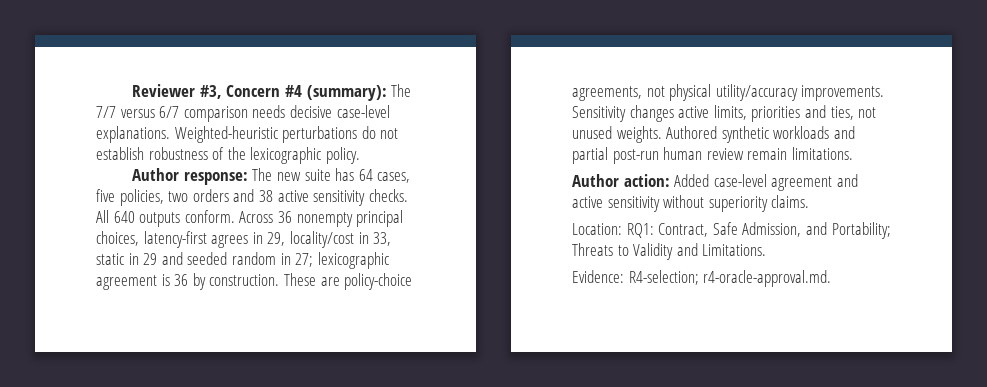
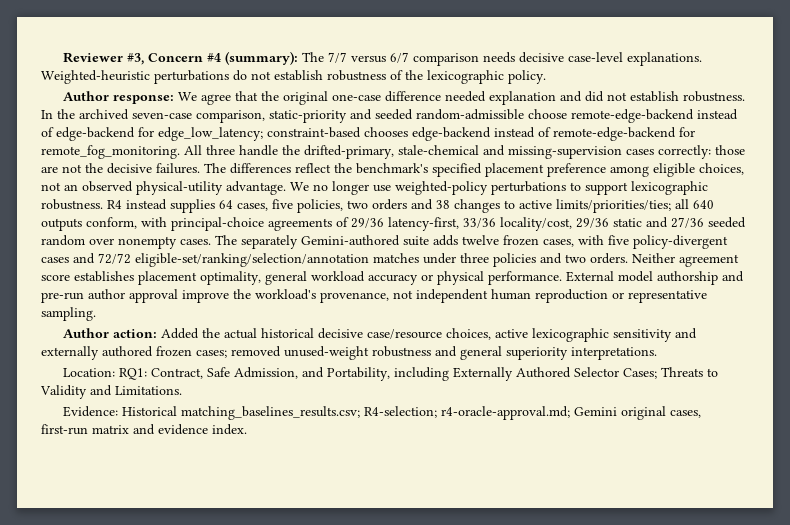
- Author response: The new suite has 64 cases, five policies, two orders and 38 active sensitivity checks. All 640 outputs conform. Across 36 nonempty principal choices, latency-first agrees in 29, locality/cost in 33, static in 29 and seeded random in 27; lexicographic agreement is 36 by construction. These are policy-choice agreements, not physical utility/accuracy improvements. Sensitivity changes active limits, priorities and ties, not unused weights. Authored synthetic workloads and partial post-run human review remain limitations.
- Author action: Added case-level agreement and active sensitivity without superiority claims.
+ Author response: We agree that the original one-case difference needed explanation and did not establish robustness. In the archived seven-case comparison, static-priority and seeded random-admissible choose remote-edge-backend instead of edge-backend for edge_low_latency; constraint-based chooses edge-backend instead of remote-edge-backend for remote_fog_monitoring. All three handle the drifted-primary, stale-chemical and missing-supervision cases correctly: those are not the decisive failures. The differences reflect the benchmark's specified placement preference among eligible choices, not an observed physical-utility advantage. We no longer use weighted-policy perturbations to support lexicographic robustness. R4 instead supplies 64 cases, five policies, two orders and 38 changes to active limits/priorities/ties; all 640 outputs conform, with principal-choice agreements of 29/36 latency-first, 33/36 locality/cost, 29/36 static and 27/36 seeded random over nonempty cases. The separately Gemini-authored suite adds twelve frozen cases, with five policy-divergent cases and 72/72 eligible-set/ranking/selection/annotation matches under three policies and two orders. Neither agreement score establishes placement optimality, general workload accuracy or physical performance. External model authorship and pre-run author approval improve the workload's provenance, not independent human reproduction or representative sampling.
+ Author action: Added the actual historical decisive case/resource choices, active lexicographic sensitivity and externally authored frozen cases; removed unused-weight robustness and general superiority interpretations.
- Location: RQ1: Contract, Safe Admission, and Portability; Threats to Validity and Limitations.
+ Location: RQ1: Contract, Safe Admission, and Portability, including Externally Authored Selector Cases; Threats to Validity and Limitations.
- Evidence: R4-selection; r4-oracle-approval.md.
+ Evidence: Historical matching_baselines_results.csv; R4-selection; r4-oracle-approval.md; Gemini original cases, first-run matrix and evidence index.

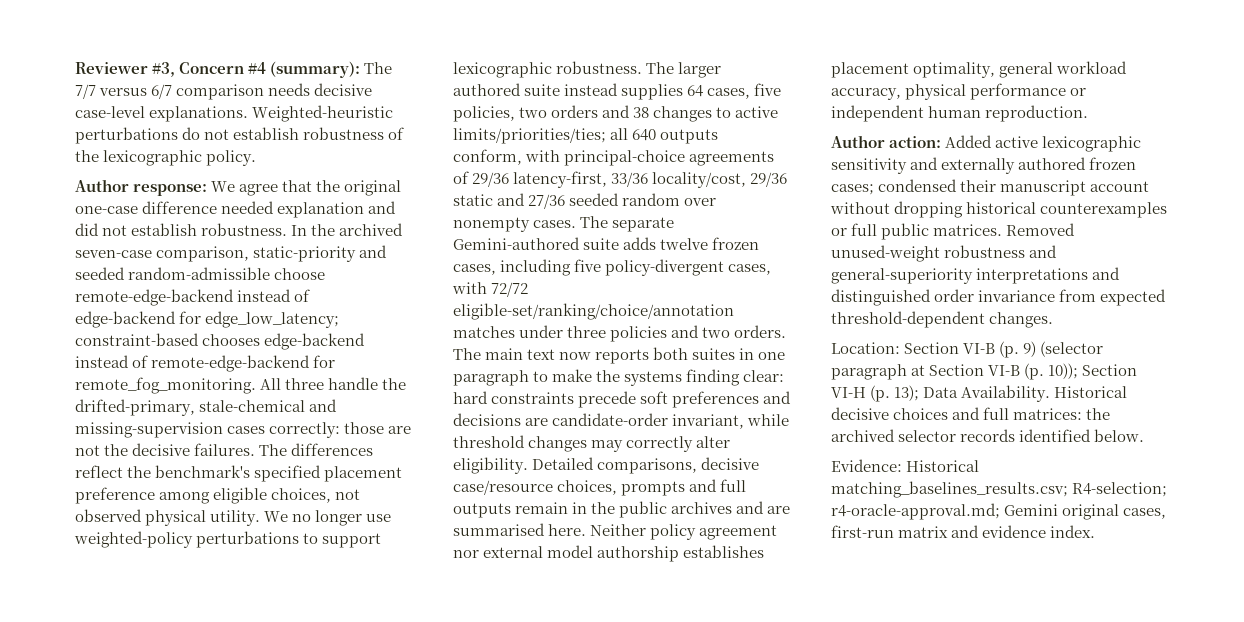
- The differences reflect the benchmark's specified placement preference among eligible choices, not an observed physical-utility advantage.
+ The differences reflect the benchmark's specified placement preference among eligible choices, not observed physical utility.
- R4 instead supplies 64 cases, five policies, two orders and 38 changes to active limits/priorities/ties; all 640 outputs conform, with principal-choice agreements of 29/36 latency-first, 33/36 locality/cost, 29/36 static and 27/36 seeded random over nonempty cases.
+ The larger authored suite instead supplies 64 cases, five policies, two orders and 38 changes to active limits/priorities/ties; all 640 outputs conform, with principal-choice agreements of 29/36 latency-first, 33/36 locality/cost, 29/36 static and 27/36 seeded random over nonempty cases.
- The separately Gemini-authored suite adds twelve frozen cases, with five policy-divergent cases and 72/72 eligible-set/ranking/selection/annotation matches under three policies and two orders.
+ The separate Gemini-authored suite adds twelve frozen cases, including five policy-divergent cases, with 72/72 eligible-set/ranking/choice/annotation matches under three policies and two orders.
- Neither agreement score establishes placement optimality, general workload accuracy or physical performance. External model authorship and pre-run author approval improve the workload's provenance, not independent human reproduction or representative sampling.
- Author action: Added the actual historical decisive case/resource choices, active lexicographic sensitivity and externally authored frozen cases; removed unused-weight robustness and general superiority interpretations.
- Location: RQ1: Contract, Safe Admission, and Portability, including Externally Authored Selector Cases; Threats to Validity and Limitations.
+ The main text now reports both suites in one paragraph to make the systems finding clear: hard constraints precede soft preferences and decisions are candidate-order invariant, while threshold changes may correctly alter eligibility. Detailed comparisons, decisive case/resource choices, prompts and full outputs remain in the public archives and are summarised here. Neither policy agreement nor external model authorship establishes placement optimality, general workload accuracy, physical performance or independent human reproduction.
+ Author action: Added active lexicographic sensitivity and externally authored frozen cases; condensed their manuscript account without dropping historical counterexamples or full public matrices. Removed unused-weight robustness and general-superiority interpretations and distinguished order invariance from expected threshold-dependent changes.
+ Location: Section VI-B (p. 9) (selector paragraph at Section VI-B (p. 10)); Section VI-H (p. 13); Data Availability. Historical decisive choices and full matrices: the archived selector records identified below.

